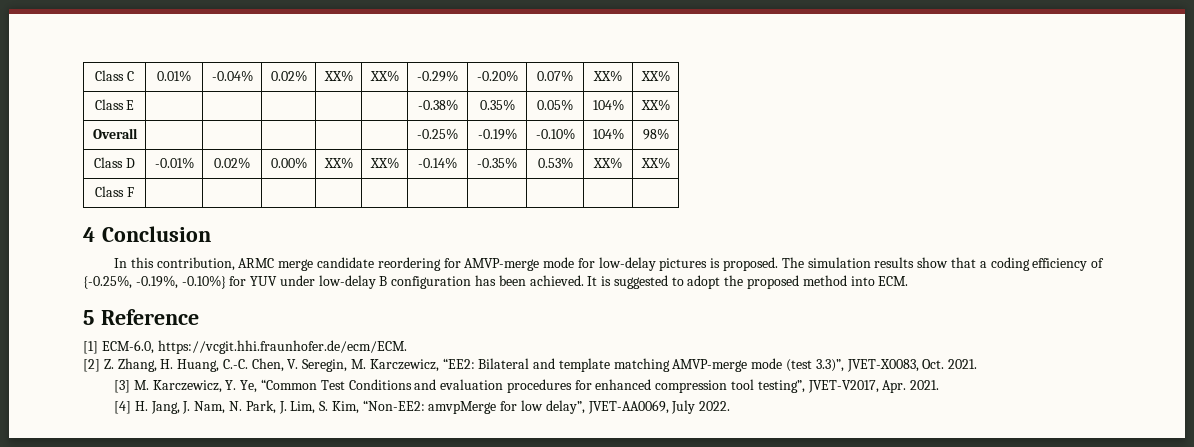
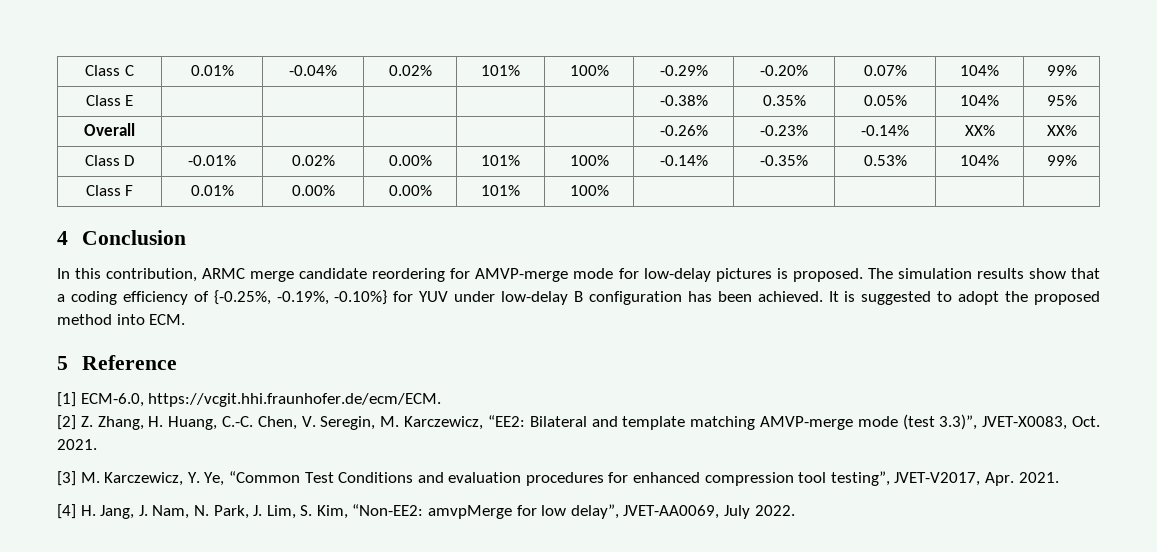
- Class C | 0.01% | -0.04% | 0.02% | XX% | XX% | -0.29% | -0.20% | 0.07% | XX% | XX%
+ Class C | 0.01% | -0.04% | 0.02% | 101% | 100% | -0.29% | -0.20% | 0.07% | 104% | 99%
- Class E | | | | | | -0.38% | 0.35% | 0.05% | 104% | XX%
+ Class E | | | | | | -0.38% | 0.35% | 0.05% | 104% | 95%
- Overall | | | | | | -0.25% | -0.19% | -0.10% | 104% | 98%
+ Overall | | | | | | -0.26% | -0.23% | -0.14% | XX% | XX%
- Class D | -0.01% | 0.02% | 0.00% | XX% | XX% | -0.14% | -0.35% | 0.53% | XX% | XX%
+ Class D | -0.01% | 0.02% | 0.00% | 101% | 100% | -0.14% | -0.35% | 0.53% | 104% | 99%
- Class F | | | | | | | | | |
+ Class F | 0.01% | 0.00% | 0.00% | 101% | 100% | | | | |

